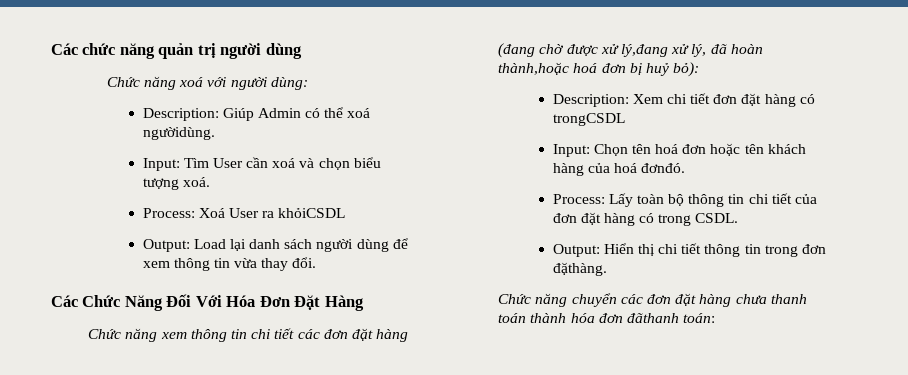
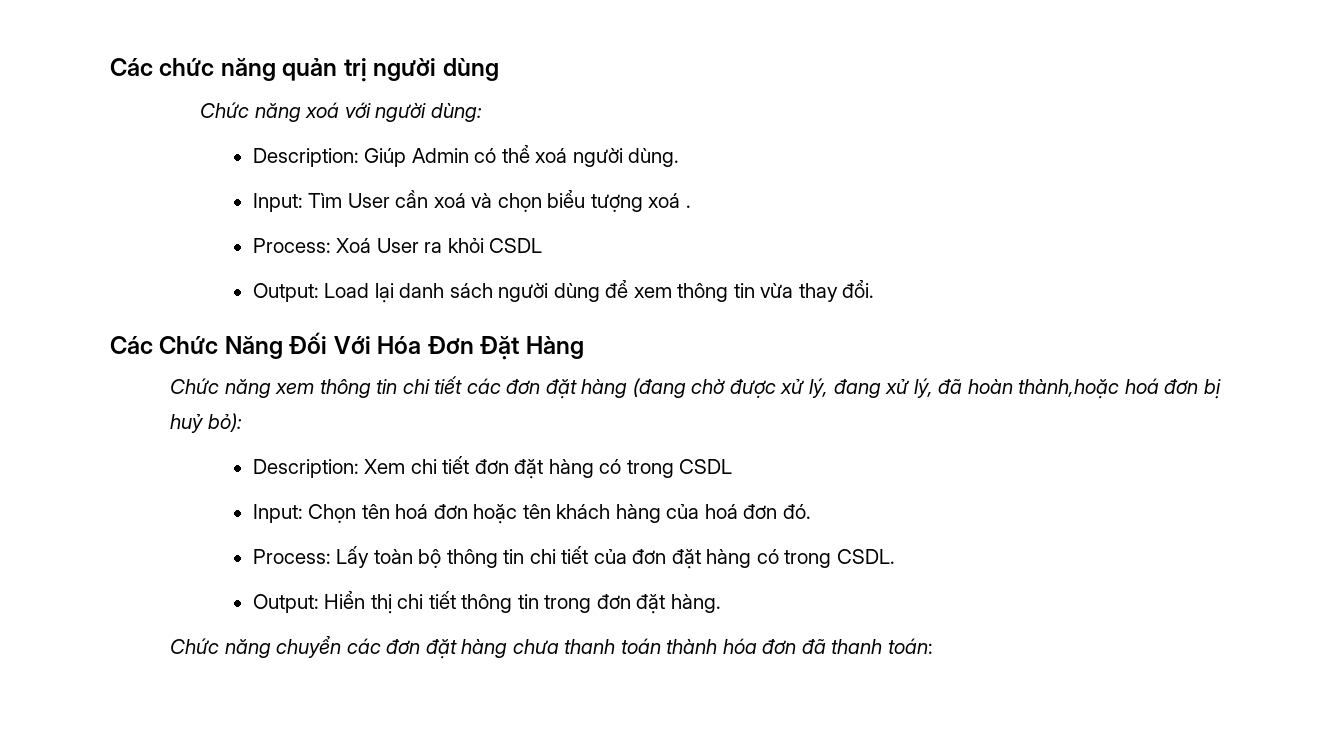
- Description: Giúp Admin có thể xoá ngườidùng.
+ Description: Giúp Admin có thể xoá người dùng.
- Input: Tìm User cần xoá và chọn biểu tượng xoá.
+ Input: Tìm User cần xoá và chọn biểu tượng xoá .
- Process: Xoá User ra khỏiCSDL
+ Process: Xoá User ra khỏi CSDL
- Chức năng xem thông tin chi tiết các đơn đặt hàng (đang chờ được xử lý,đang xử lý, đã hoàn thành,hoặc hoá đơn bị huỷ bỏ):
+ Chức năng xem thông tin chi tiết các đơn đặt hàng (đang chờ được xử lý, đang xử lý, đã hoàn thành,hoặc hoá đơn bị huỷ bỏ):
- Description: Xem chi tiết đơn đặt hàng có trongCSDL
+ Description: Xem chi tiết đơn đặt hàng có trong CSDL
- Input: Chọn tên hoá đơn hoặc tên khách hàng của hoá đơnđó.
+ Input: Chọn tên hoá đơn hoặc tên khách hàng của hoá đơn đó.
- Output: Hiển thị chi tiết thông tin trong đơn đặthàng.
+ Output: Hiển thị chi tiết thông tin trong đơn đặt hàng.
- Chức năng chuyển các đơn đặt hàng chưa thanh toán thành hóa đơn đãthanh toán:
+ Chức năng chuyển các đơn đặt hàng chưa thanh toán thành hóa đơn đã thanh toán:

